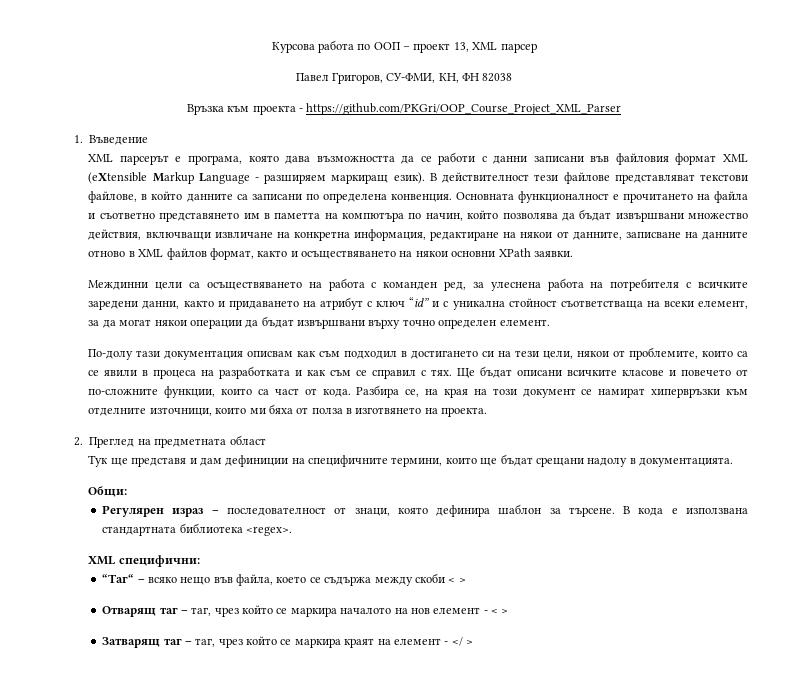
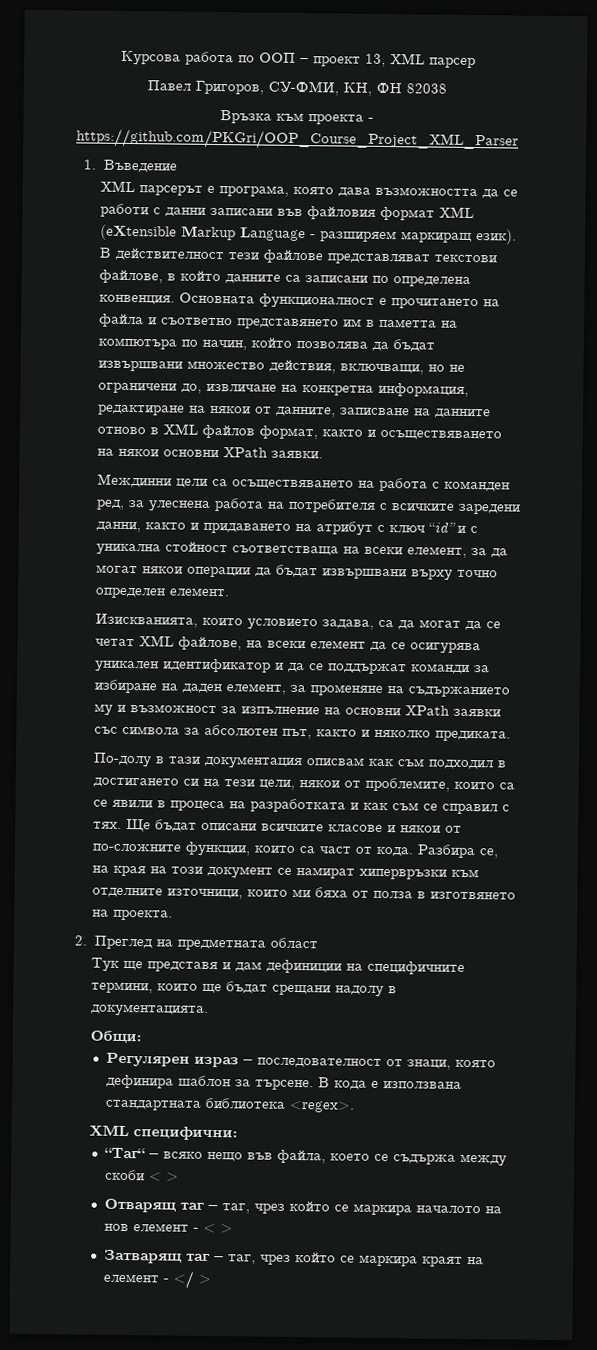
- Основната функционалност е прочитането на файла и съответно представянето им в паметта на компютъра по начин, който позволява да бъдат извършвани множество действия, включващи извличане на конкретна информация, редактиране на някои от данните, записване на данните отново в XML файлов формат, както и осъществяването на някои основни XPath заявки.
+ Основната функционалност е прочитането на файла и съответно представянето им в паметта на компютъра по начин, който позволява да бъдат извършвани множество действия, включващи, но не ограничени до, извличане на конкретна информация, редактиране на някои от данните, записване на данните отново в XML файлов формат, както и осъществяването на някои основни XPath заявки.
+ Изискванията, които условието задава, са да могат да се четат XML файлове, на всеки елемент да се осигурява уникален идентификатор и да се поддържат команди за избиране на даден елемент, за променяне на съдържанието му и възможност за изпълнение на основни XPath заявки със символа за абсолютен път, както и няколко предиката.
- По-долу тази документация описвам как съм подходил в достигането си на тези цели, някои от проблемите, които са се явили в процеса на разработката и как съм се справил с тях.
+ По-долу в тази документация описвам как съм подходил в достигането си на тези цели, някои от проблемите, които са се явили в процеса на разработката и как съм се справил с тях.
- Ще бъдат описани всичките класове и повечето от по-сложните функции, които са част от кода.
+ Ще бъдат описани всичките класове и някои от по-сложните функции, които са част от кода.

